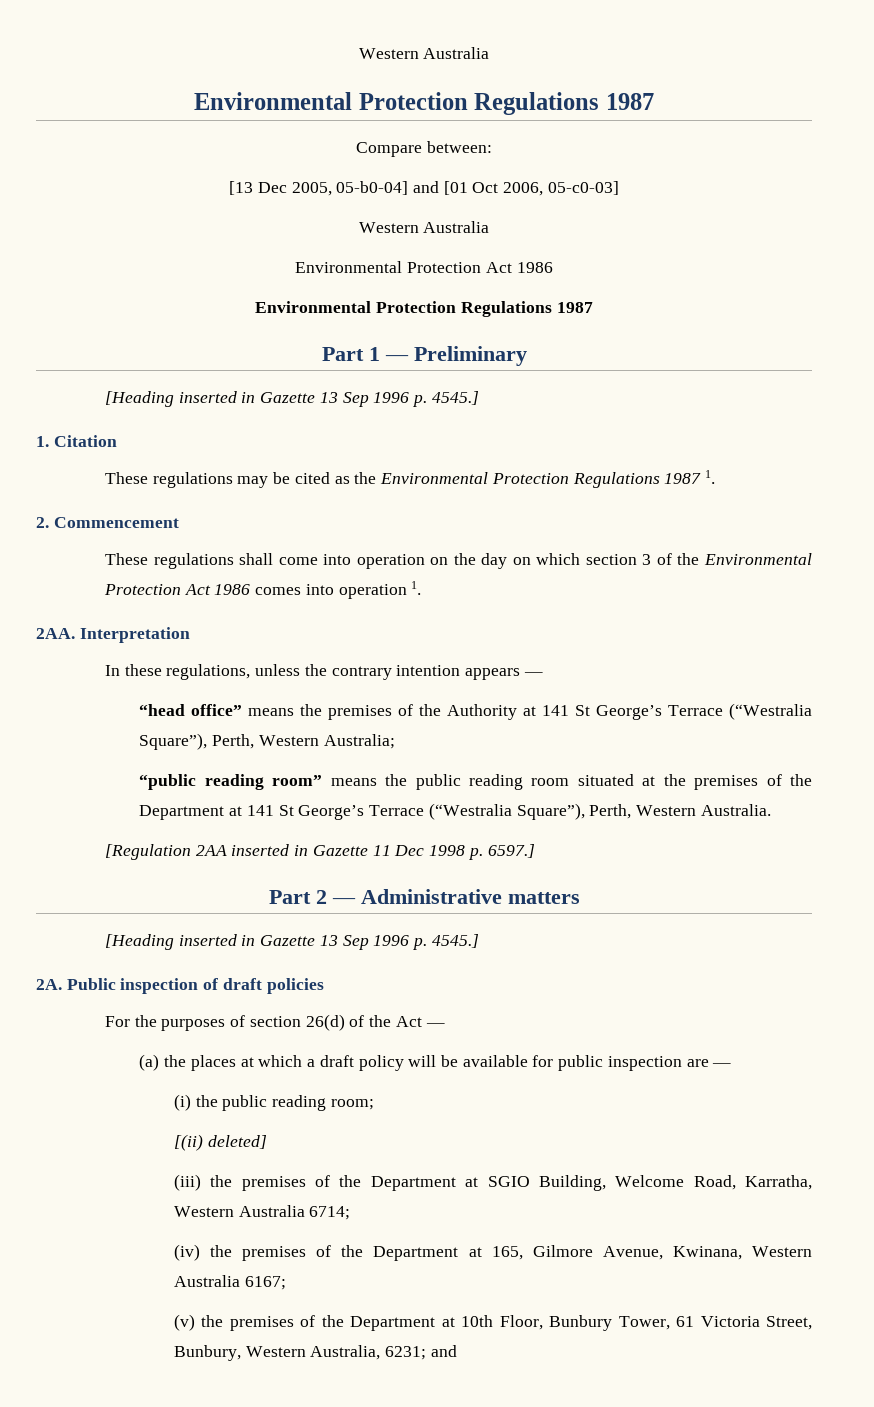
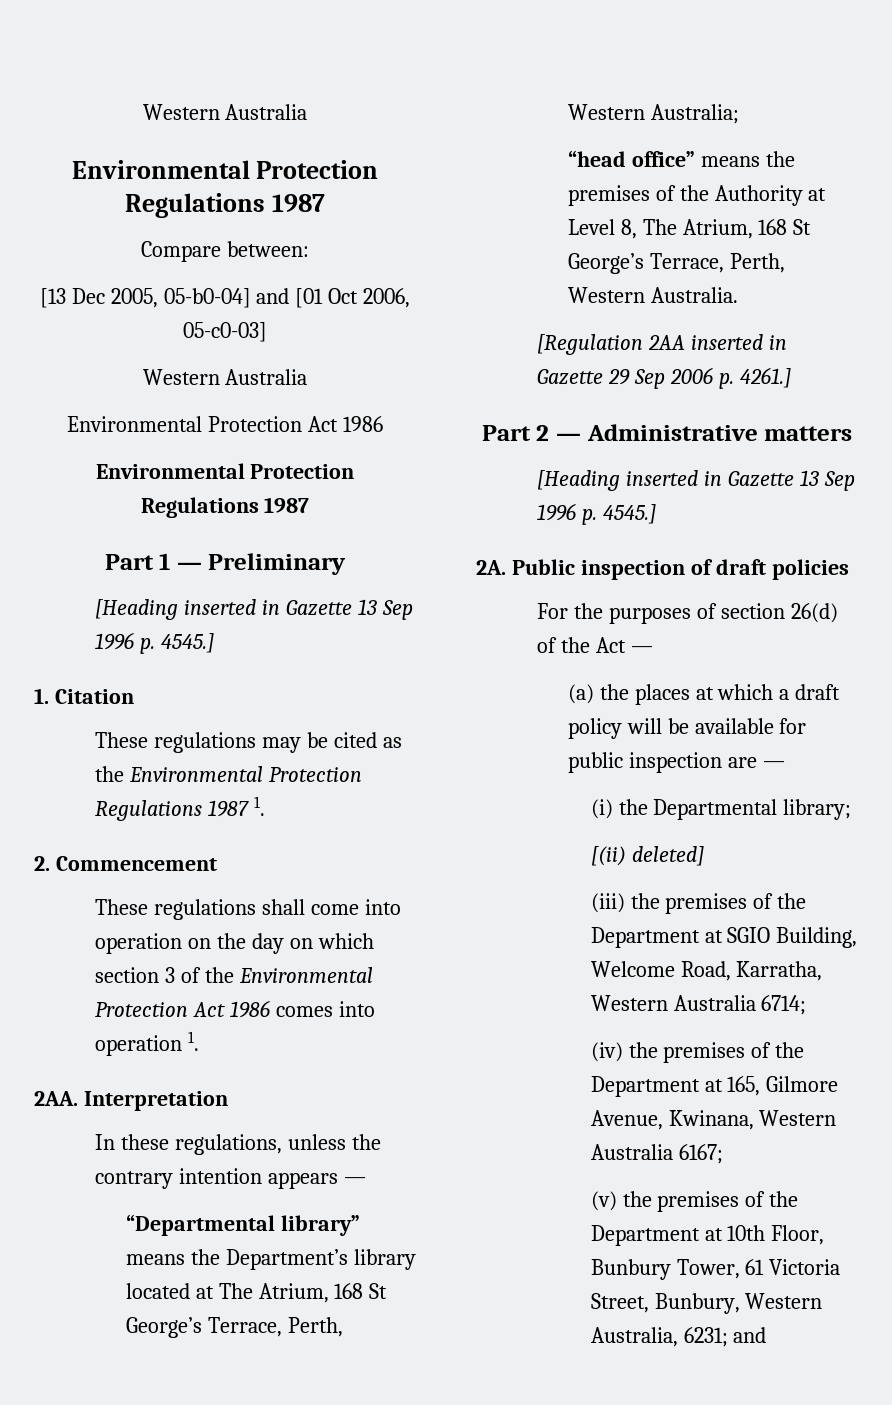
+ “Departmental library” means the Department’s library located at The Atrium, 168 St George’s Terrace, Perth, Western Australia;
- “head office” means the premises of the Authority at 141 St George’s Terrace (“Westralia Square”), Perth, Western Australia;
- “public reading room” means the public reading room situated at the premises of the Department at 141 St George’s Terrace (“Westralia Square”), Perth, Western Australia.
+ “head office” means the premises of the Authority at Level 8, The Atrium, 168 St George’s Terrace, Perth, Western Australia.
- [Regulation 2AA inserted in Gazette 11 Dec 1998 p. 6597.]
+ [Regulation 2AA inserted in Gazette 29 Sep 2006 p. 4261.]
- (i) the public reading room;
+ (i) the Departmental library;

